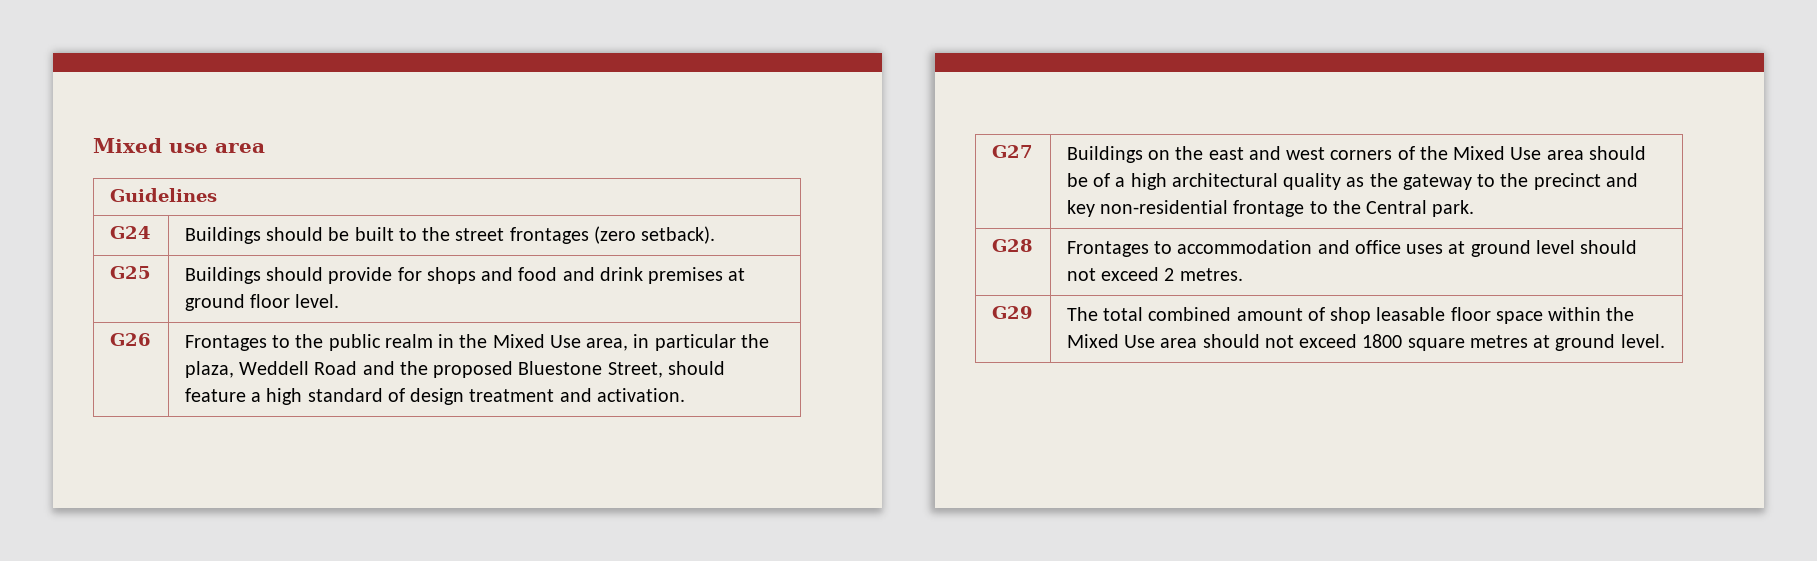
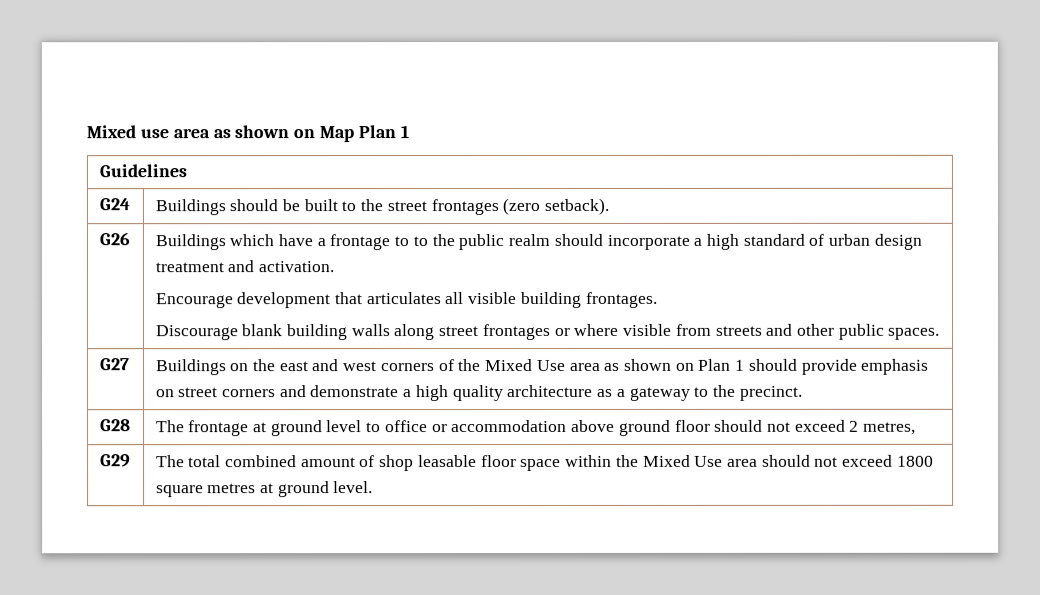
- Mixed use area
+ Mixed use area as shown on Map Plan 1
- G25 | Buildings should provide for shops and food and drink premises at ground floor level.
- G26 | Frontages to the public realm in the Mixed Use area, in particular the plaza, Weddell Road and the proposed Bluestone Street, should feature a high standard of design treatment and activation.
+ G26 | Buildings which have a frontage to to the public realm should incorporate a high standard of urban design treatment and activation.
+ Encourage development that articulates all visible building frontages.
+ Discourage blank building walls along street frontages or where visible from streets and other public spaces.
- G27 | Buildings on the east and west corners of the Mixed Use area should be of a high architectural quality as the gateway to the precinct and key non-residential frontage to the Central park.
- G28 | Frontages to accommodation and office uses at ground level should not exceed 2 metres.
+ G27 | Buildings on the east and west corners of the Mixed Use area as shown on Plan 1 should provide emphasis on street corners and demonstrate a high quality architecture as a gateway to the precinct.
+ G28 | The frontage at ground level to office or accommodation above ground floor should not exceed 2 metres,

